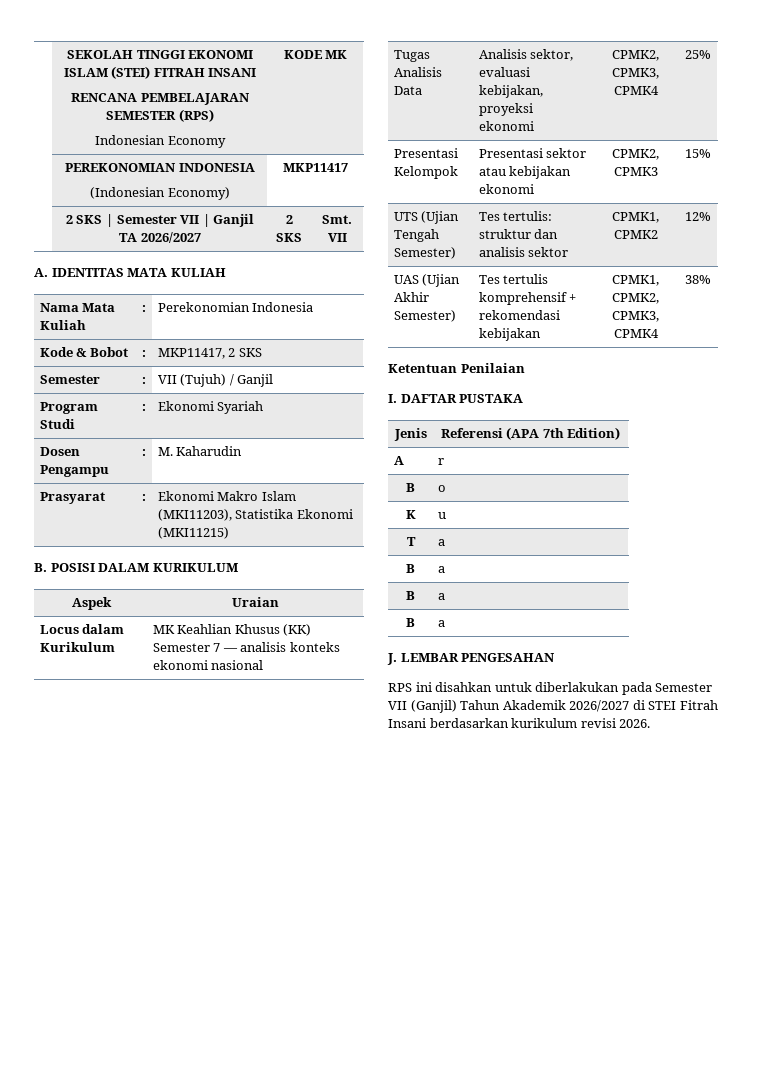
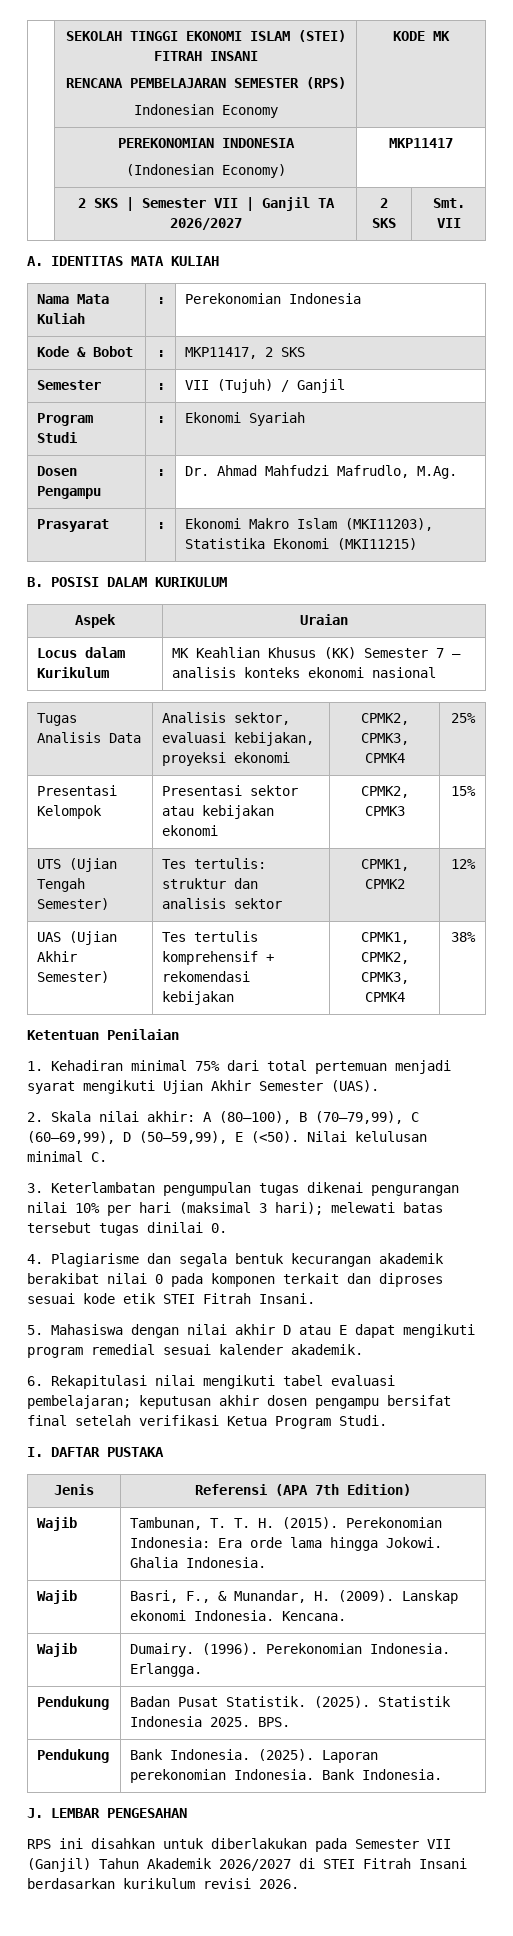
- Dosen Pengampu | : | M. Kaharudin
+ Dosen Pengampu | : | Dr. Ahmad Mahfudzi Mafrudlo, M.Ag.
+ 1. Kehadiran minimal 75% dari total pertemuan menjadi syarat mengikuti Ujian Akhir Semester (UAS).
+ 2. Skala nilai akhir: A (80–100), B (70–79,99), C (60–69,99), D (50–59,99), E (<50). Nilai kelulusan minimal C.
+ 3. Keterlambatan pengumpulan tugas dikenai pengurangan nilai 10% per hari (maksimal 3 hari); melewati batas tersebut tugas dinilai 0.
+ 4. Plagiarisme dan segala bentuk kecurangan akademik berakibat nilai 0 pada komponen terkait dan diproses sesuai kode etik STEI Fitrah Insani.
+ 5. Mahasiswa dengan nilai akhir D atau E dapat mengikuti program remedial sesuai kalender akademik.
+ 6. Rekapitulasi nilai mengikuti tabel evaluasi pembelajaran; keputusan akhir dosen pengampu bersifat final setelah verifikasi Ketua Program Studi.
- A | r
- B | o
- K | u
- T | a
- B | a
- B | a
- B | a
+ Wajib | Tambunan, T. T. H. (2015). Perekonomian Indonesia: Era orde lama hingga Jokowi. Ghalia Indonesia.
+ Wajib | Basri, F., & Munandar, H. (2009). Lanskap ekonomi Indonesia. Kencana.
+ Wajib | Dumairy. (1996). Perekonomian Indonesia. Erlangga.
+ Pendukung | Badan Pusat Statistik. (2025). Statistik Indonesia 2025. BPS.
+ Pendukung | Bank Indonesia. (2025). Laporan perekonomian Indonesia. Bank Indonesia.

